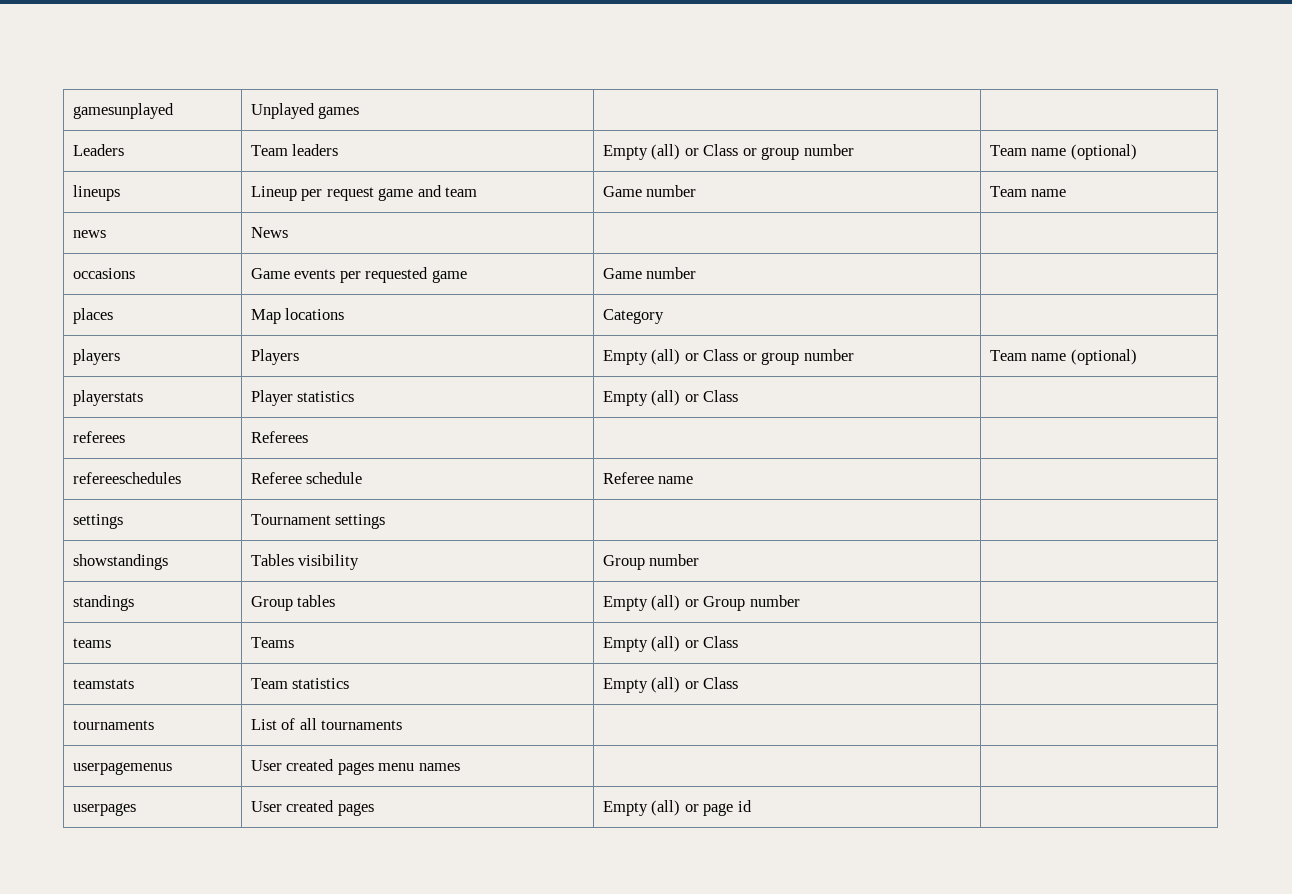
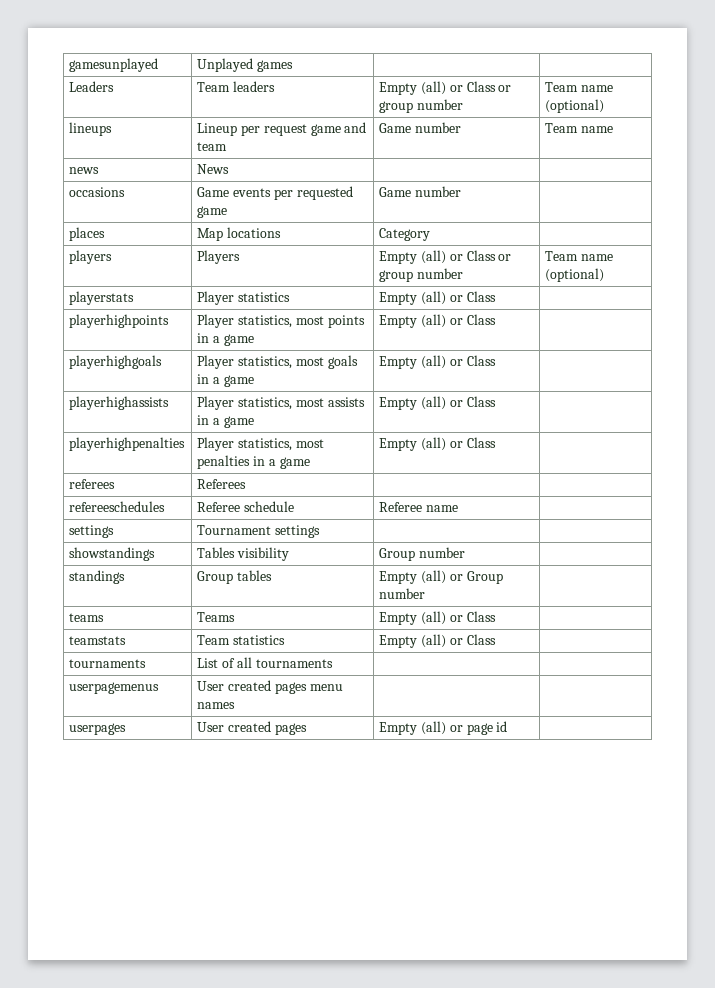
+ playerhighpoints | Player statistics, most points in a game | Empty (all) or Class |
+ playerhighgoals | Player statistics, most goals in a game | Empty (all) or Class |
+ playerhighassists | Player statistics, most assists in a game | Empty (all) or Class |
+ playerhighpenalties | Player statistics, most penalties in a game | Empty (all) or Class |

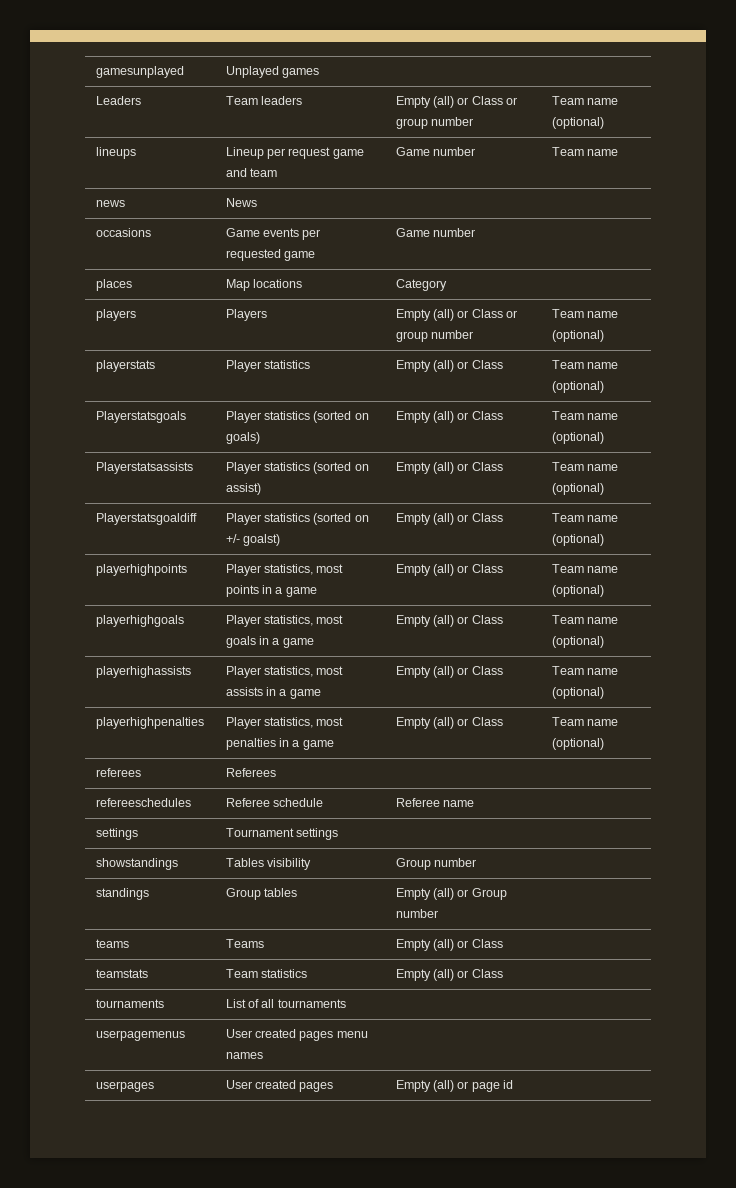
- playerstats | Player statistics | Empty (all) or Class |
+ playerstats | Player statistics | Empty (all) or Class | Team name (optional)
+ Playerstatsgoals | Player statistics (sorted on goals) | Empty (all) or Class | Team name (optional)
+ Playerstatsassists | Player statistics (sorted on assist) | Empty (all) or Class | Team name (optional)
+ Playerstatsgoaldiff | Player statistics (sorted on +/- goalst) | Empty (all) or Class | Team name (optional)
- playerhighpoints | Player statistics, most points in a game | Empty (all) or Class |
+ playerhighpoints | Player statistics, most points in a game | Empty (all) or Class | Team name (optional)
- playerhighgoals | Player statistics, most goals in a game | Empty (all) or Class |
+ playerhighgoals | Player statistics, most goals in a game | Empty (all) or Class | Team name (optional)
- playerhighassists | Player statistics, most assists in a game | Empty (all) or Class |
+ playerhighassists | Player statistics, most assists in a game | Empty (all) or Class | Team name (optional)
- playerhighpenalties | Player statistics, most penalties in a game | Empty (all) or Class |
+ playerhighpenalties | Player statistics, most penalties in a game | Empty (all) or Class | Team name (optional)

